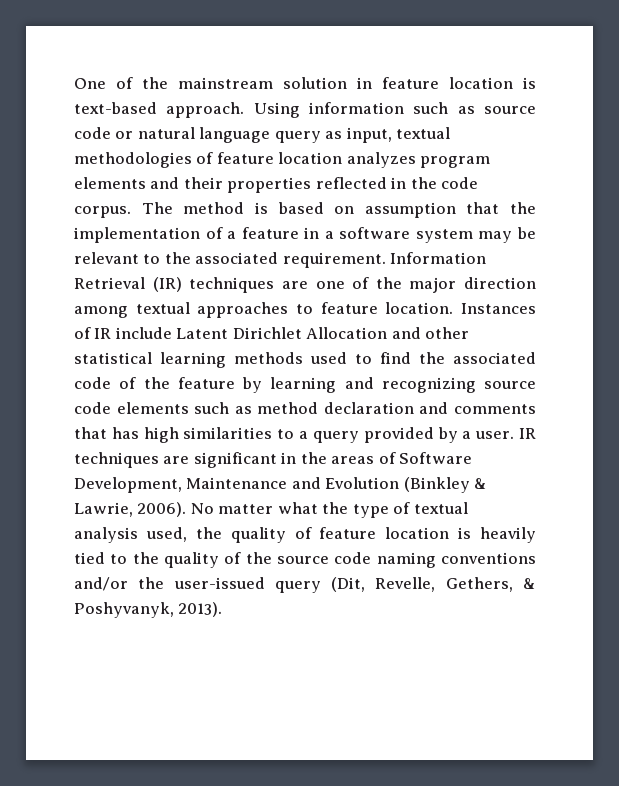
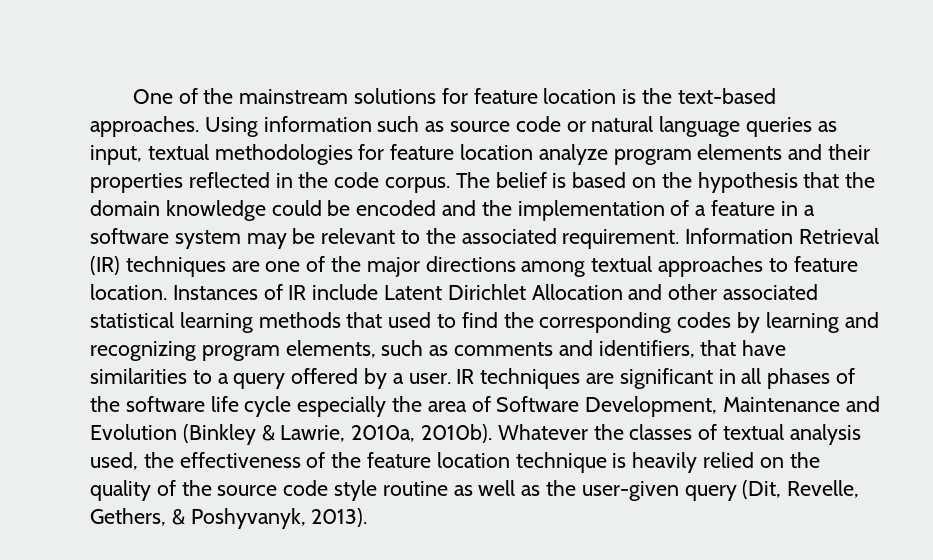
- One of the mainstream solution in feature location is text-based approach.
+ One of the mainstream solutions for feature location is the text-based approaches.
- Using information such as source code or natural language query as input, textual methodologies of feature location analyzes program elements and their properties reflected in the code corpus.
+ Using information such as source code or natural language queries as input, textual methodologies for feature location analyze program elements and their properties reflected in the code corpus.
- The method is based on assumption that the implementation of a feature in a software system may be relevant to the associated requirement.
+ The belief is based on the hypothesis that the domain knowledge could be encoded and the implementation of a feature in a software system may be relevant to the associated requirement.
- Information Retrieval (IR) techniques are one of the major direction among textual approaches to feature location.
+ Information Retrieval (IR) techniques are one of the major directions among textual approaches to feature location.
- Instances of IR include Latent Dirichlet Allocation and other statistical learning methods used to find the associated code of the feature by learning and recognizing source code elements such as method declaration and comments that has high similarities to a query provided by a user.
+ Instances of IR include Latent Dirichlet Allocation and other associated statistical learning methods that used to find the corresponding codes by learning and recognizing program elements, such as comments and identifiers, that have similarities to a query offered by a user.
- IR techniques are significant in the areas of Software Development, Maintenance and Evolution (Binkley & Lawrie, 2006). No matter what the type of textual analysis used, the quality of feature location is heavily tied to the quality of the source code naming conventions and/or the user-issued query (Dit, Revelle, Gethers, & Poshyvanyk, 2013).
+ IR techniques are significant in all phases of the software life cycle especially the area of Software Development, Maintenance and Evolution (Binkley & Lawrie, 2010a, 2010b). Whatever the classes of textual analysis used, the effectiveness of the feature location technique is heavily relied on the quality of the source code style routine as well as the user-given query (Dit, Revelle, Gethers, & Poshyvanyk, 2013).

